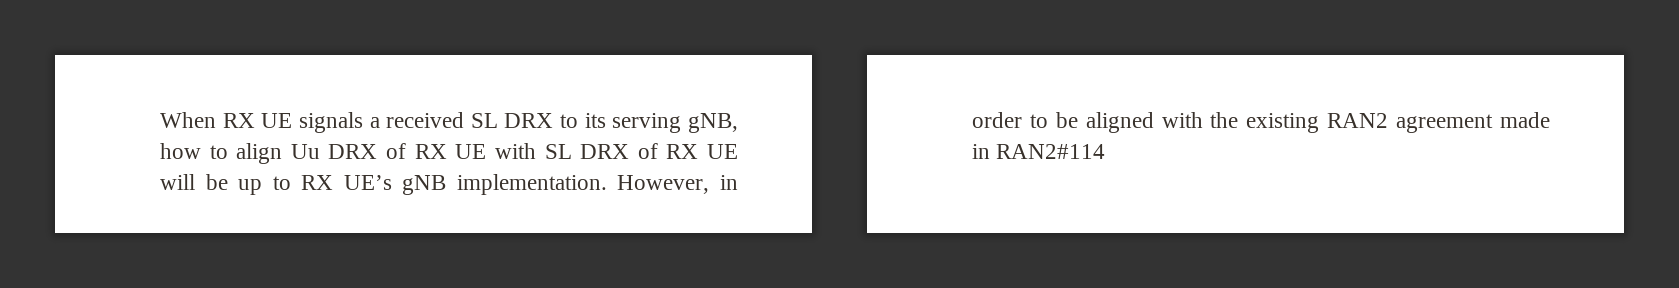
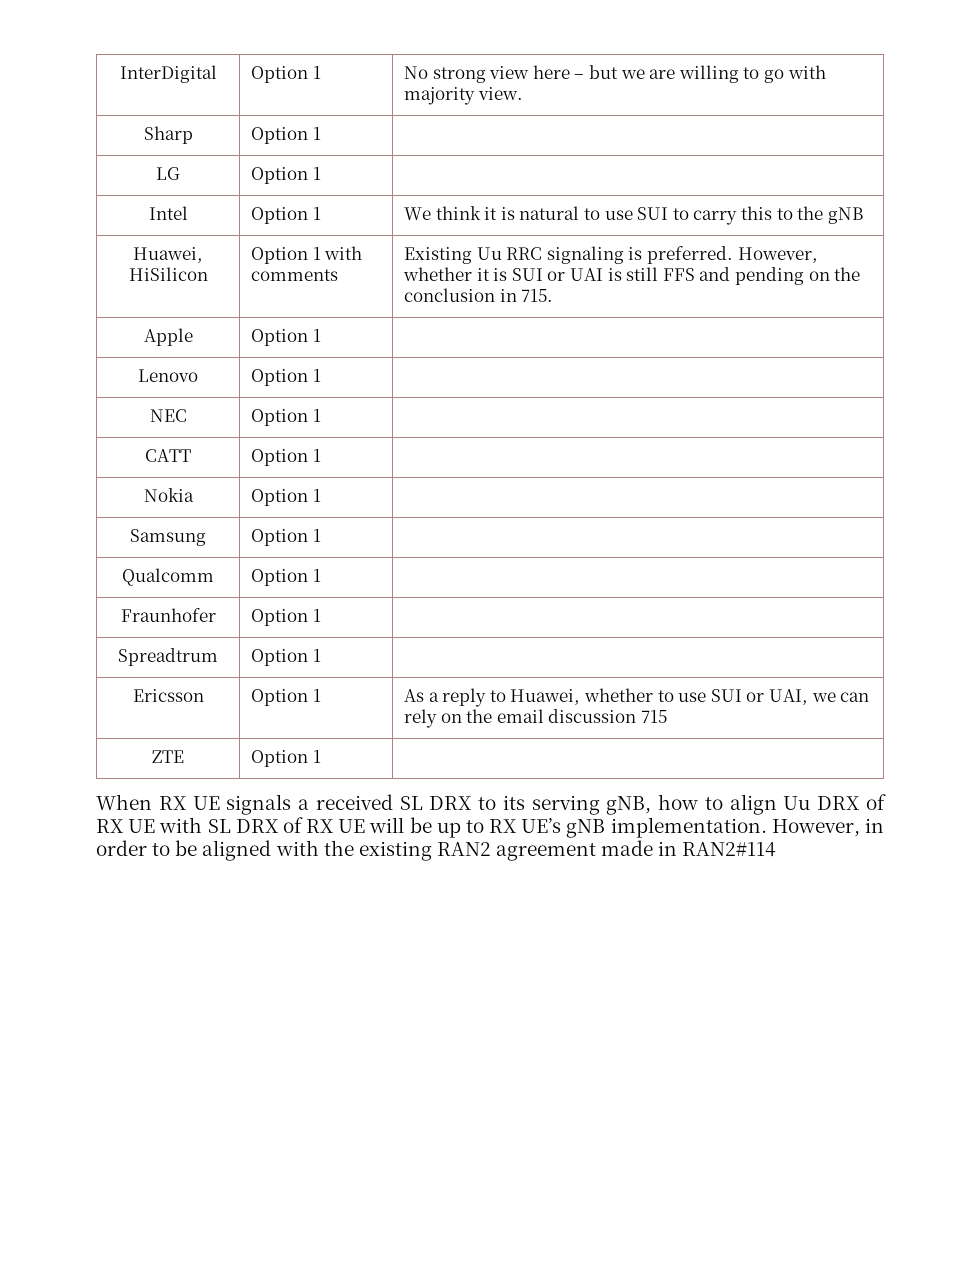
+ InterDigital | Option 1 | No strong view here – but we are willing to go with majority view.
+ Sharp | Option 1 |
+ LG | Option 1 |
+ Intel | Option 1 | We think it is natural to use SUI to carry this to the gNB
+ Huawei, HiSilicon | Option 1 with comments | Existing Uu RRC signaling is preferred. However, whether it is SUI or UAI is still FFS and pending on the conclusion in 715.
+ Apple | Option 1 |
+ Lenovo | Option 1 |
+ NEC | Option 1 |
+ CATT | Option 1 |
+ Nokia | Option 1 |
+ Samsung | Option 1 |
+ Qualcomm | Option 1 |
+ Fraunhofer | Option 1 |
+ Spreadtrum | Option 1 |
+ Ericsson | Option 1 | As a reply to Huawei, whether to use SUI or UAI, we can rely on the email discussion 715
+ ZTE | Option 1 |

